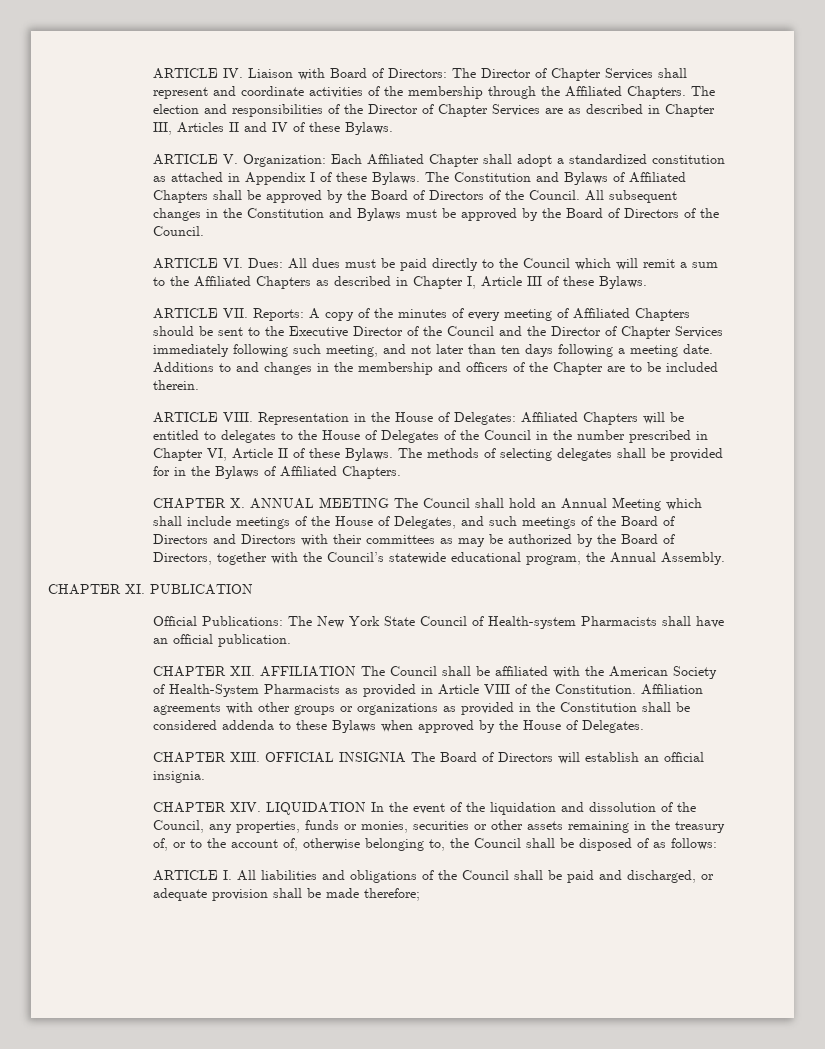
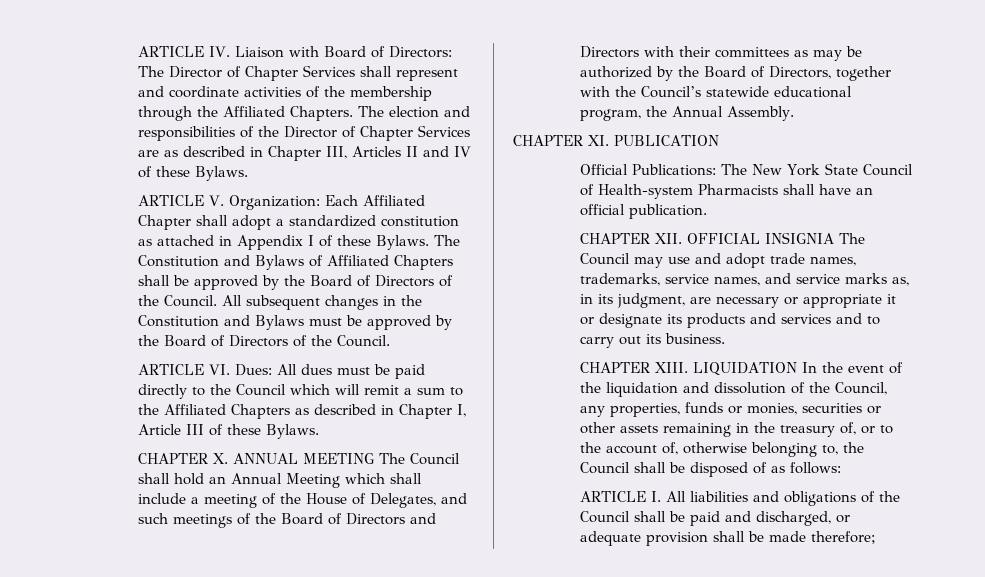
- ARTICLE VII. Reports: A copy of the minutes of every meeting of Affiliated Chapters should be sent to the Executive Director of the Council and the Director of Chapter Services immediately following such meeting, and not later than ten days following a meeting date. Additions to and changes in the membership and officers of the Chapter are to be included therein.
- ARTICLE VIII. Representation in the House of Delegates: Affiliated Chapters will be entitled to delegates to the House of Delegates of the Council in the number prescribed in Chapter VI, Article II of these Bylaws. The methods of selecting delegates shall be provided for in the Bylaws of Affiliated Chapters.
- CHAPTER X. ANNUAL MEETING The Council shall hold an Annual Meeting which shall include meetings of the House of Delegates, and such meetings of the Board of Directors and Directors with their committees as may be authorized by the Board of Directors, together with the Council’s statewide educational program, the Annual Assembly.
+ CHAPTER X. ANNUAL MEETING The Council shall hold an Annual Meeting which shall include a meeting of the House of Delegates, and such meetings of the Board of Directors and Directors with their committees as may be authorized by the Board of Directors, together with the Council’s statewide educational program, the Annual Assembly.
- CHAPTER XII. AFFILIATION The Council shall be affiliated with the American Society of Health-System Pharmacists as provided in Article VIII of the Constitution. Affiliation agreements with other groups or organizations as provided in the Constitution shall be considered addenda to these Bylaws when approved by the House of Delegates.
- CHAPTER XIII. OFFICIAL INSIGNIA The Board of Directors will establish an official insignia.
- CHAPTER XIV. LIQUIDATION In the event of the liquidation and dissolution of the Council, any properties, funds or monies, securities or other assets remaining in the treasury of, or to the account of, otherwise belonging to, the Council shall be disposed of as follows:
+ CHAPTER XII. OFFICIAL INSIGNIA The Council may use and adopt trade names, trademarks, service names, and service marks as, in its judgment, are necessary or appropriate it or designate its products and services and to carry out its business.
+ CHAPTER XIII. LIQUIDATION In the event of the liquidation and dissolution of the Council, any properties, funds or monies, securities or other assets remaining in the treasury of, or to the account of, otherwise belonging to, the Council shall be disposed of as follows:

